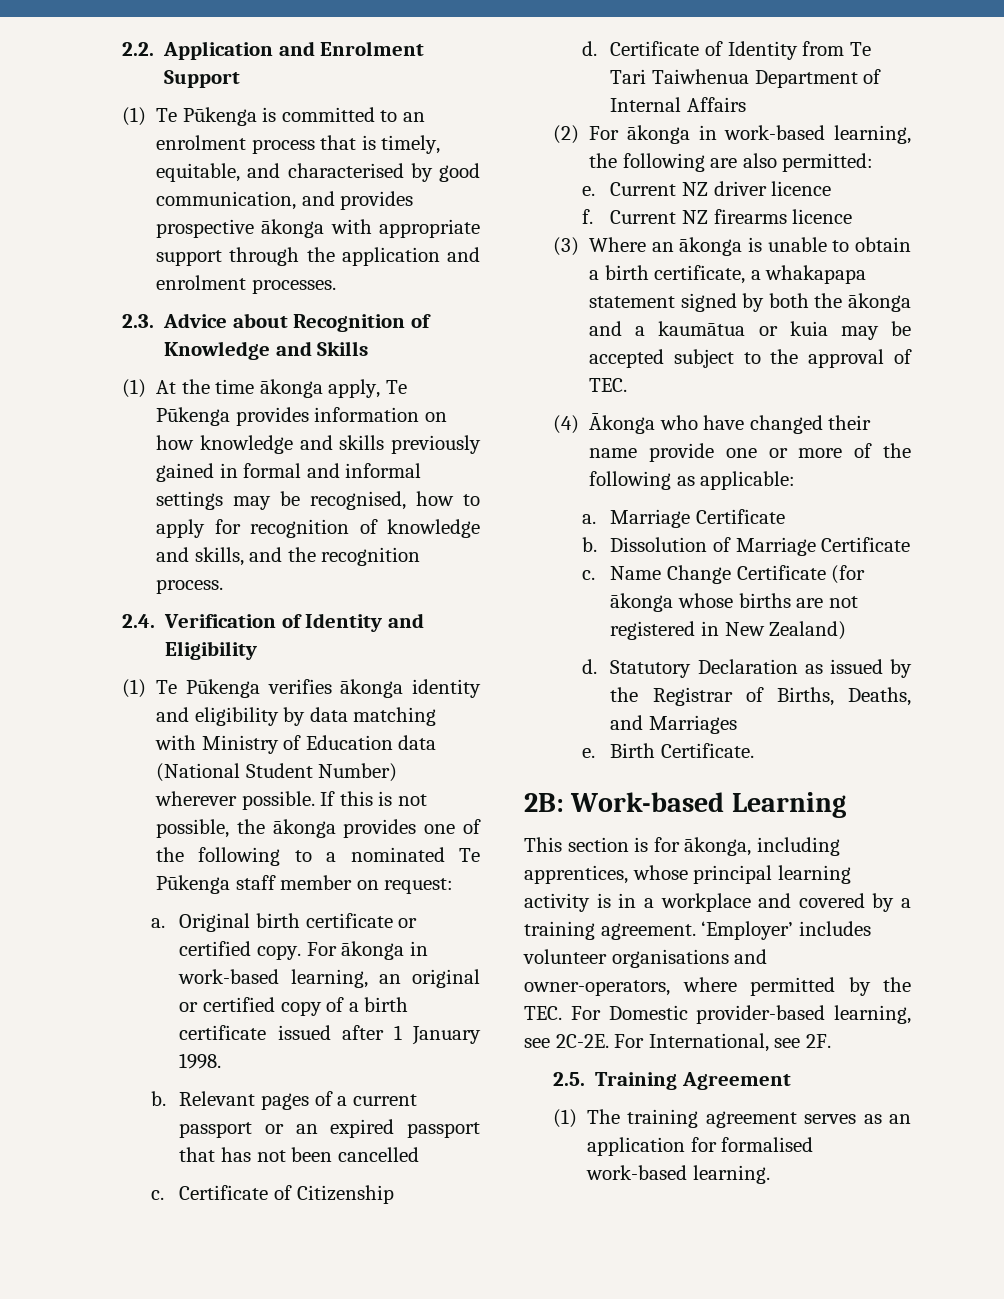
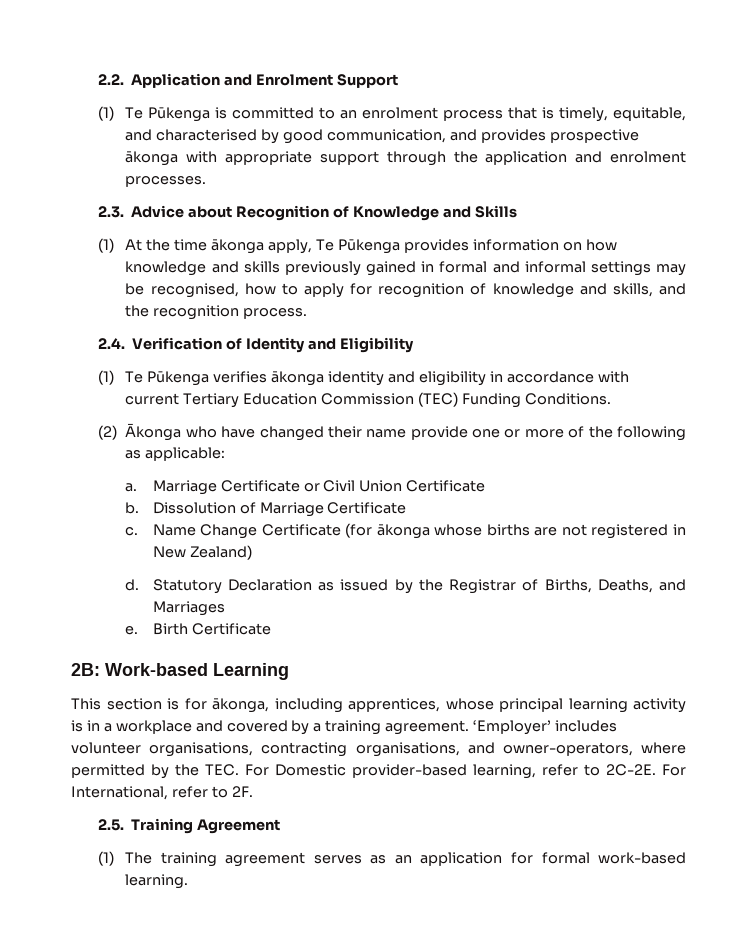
- (1) Te Pūkenga verifies ākonga identity and eligibility by data matching with Ministry of Education data (National Student Number) wherever possible. If this is not possible, the ākonga provides one of the following to a nominated Te Pūkenga staff member on request:
- a. Original birth certificate or certified copy. For ākonga in work-based learning, an original or certified copy of a birth certificate issued after 1 January 1998.
- b. Relevant pages of a current passport or an expired passport that has not been cancelled
- c. Certificate of Citizenship
- d. Certificate of Identity from Te Tari Taiwhenua Department of Internal Affairs
- (2) For ākonga in work-based learning, the following are also permitted:
- e. Current NZ driver licence
- f. Current NZ firearms licence
- (3) Where an ākonga is unable to obtain a birth certificate, a whakapapa statement signed by both the ākonga and a kaumātua or kuia may be accepted subject to the approval of TEC.
- (4) Ākonga who have changed their name provide one or more of the following as applicable:
+ (1) Te Pūkenga verifies ākonga identity and eligibility in accordance with current Tertiary Education Commission (TEC) Funding Conditions.
+ (2) Ākonga who have changed their name provide one or more of the following as applicable:
- a. Marriage Certificate
+ a. Marriage Certificate or Civil Union Certificate
- Birth Certificate.
+ Birth Certificate
- ‘Employer’ includes volunteer organisations and owner-operators, where permitted by the TEC. For Domestic provider-based learning, see 2C-2E.
+ ‘Employer’ includes volunteer organisations, contracting organisations, and owner-operators, where permitted by the TEC. For Domestic provider-based learning, refer to 2C-2E.
- For International, see 2F.
+ For International, refer to 2F.
- (1) The training agreement serves as an application for formalised work-based learning.
+ (1) The training agreement serves as an application for formal work-based learning.

